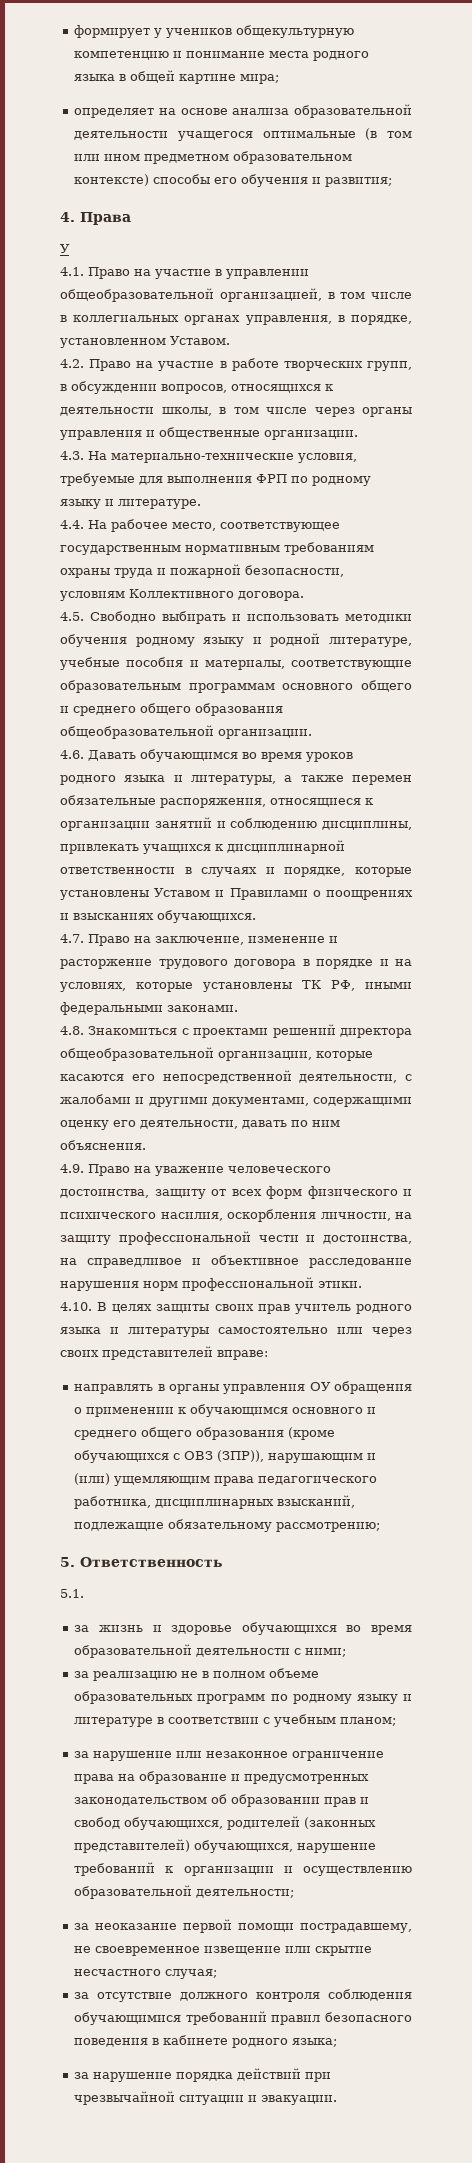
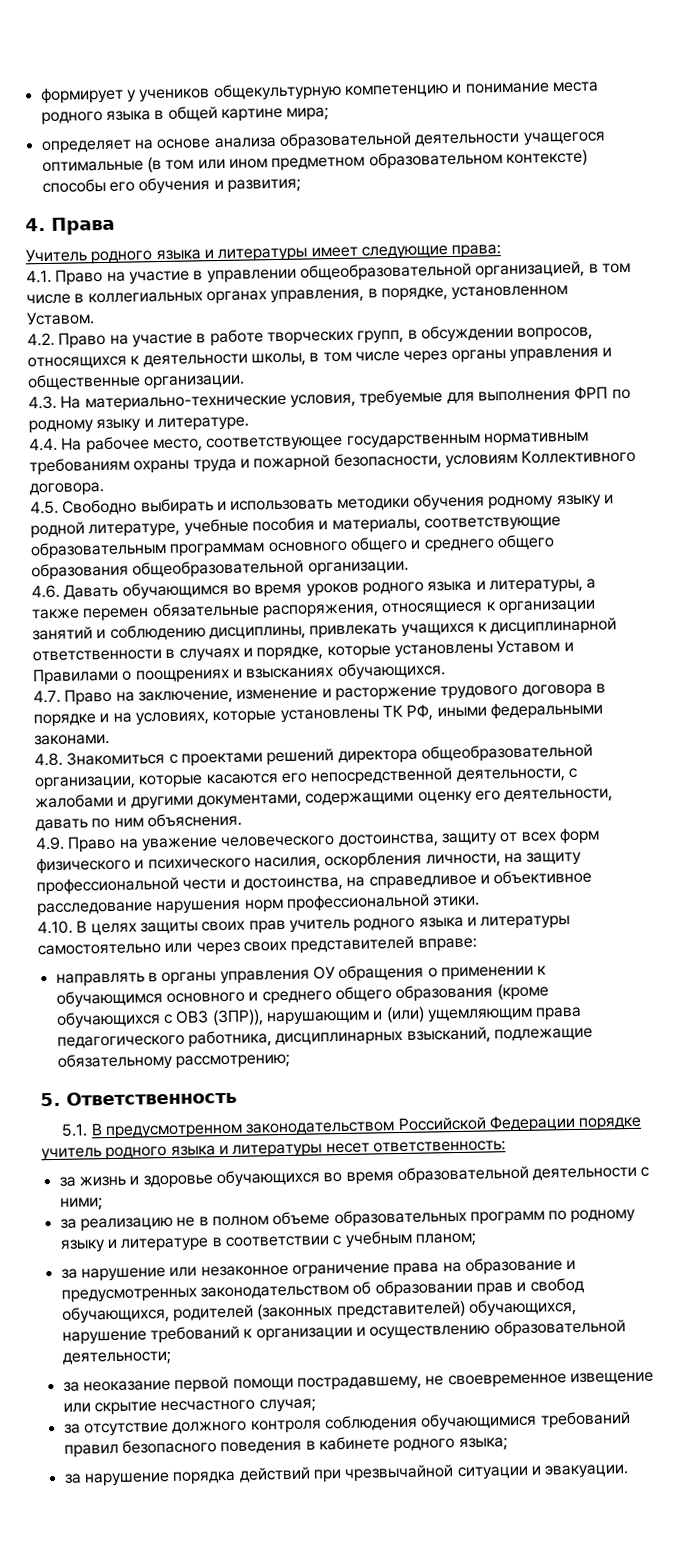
- У
+ Учитель родного языка и литературы имеет следующие права:
- 5.1.
+ 5.1. В предусмотренном законодательством Российской Федерации порядке учитель родного языка и литературы несет ответственность:

